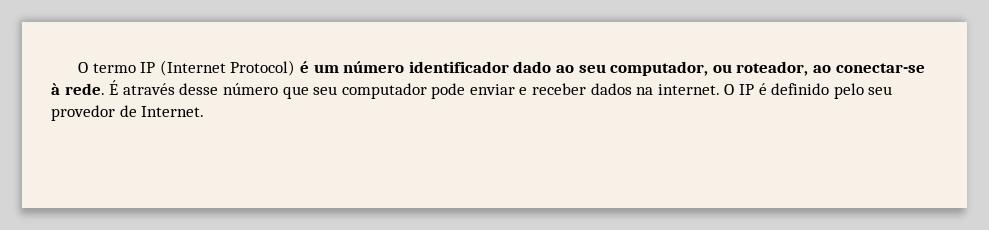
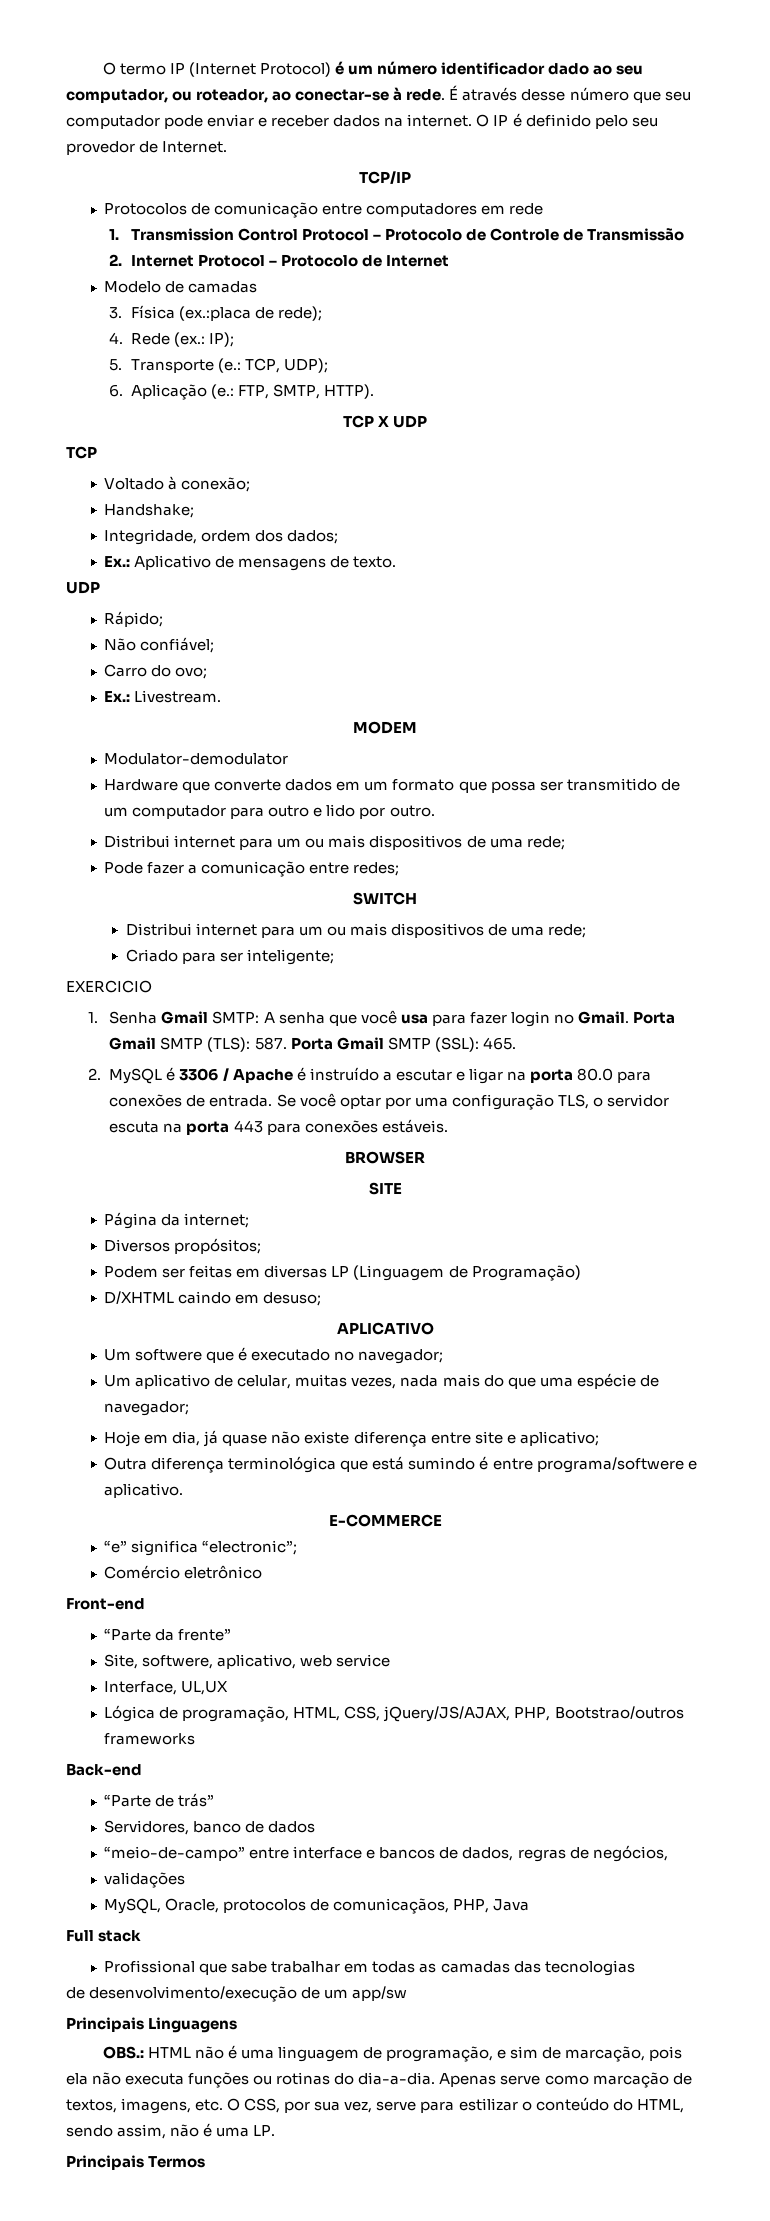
+ TCP/IP
+ Protocolos de comunicação entre computadores em rede
+ 1. Transmission Control Protocol – Protocolo de Controle de Transmissão
+ 2. Internet Protocol – Protocolo de Internet
+ Modelo de camadas
+ 3. Física (ex.:placa de rede);
+ 4. Rede (ex.: IP);
+ 5. Transporte (e.: TCP, UDP);
+ 6. Aplicação (e.: FTP, SMTP, HTTP).
+ TCP X UDP
+ TCP
+ Voltado à conexão;
+ Handshake;
+ Integridade, ordem dos dados;
+ Ex.: Aplicativo de mensagens de texto.
+ UDP
+ Rápido;
+ Não confiável;
+ Carro do ovo;
+ Ex.: Livestream.
+ MODEM
+ Modulator-demodulator
+ Hardware que converte dados em um formato que possa ser transmitido de um computador para outro e lido por outro.
+ Distribui internet para um ou mais dispositivos de uma rede;
+ Pode fazer a comunicação entre redes;
+ SWITCH
+ Distribui internet para um ou mais dispositivos de uma rede;
+ Criado para ser inteligente;
+ EXERCICIO
+ 1. Senha Gmail SMTP: A senha que você usa para fazer login no Gmail. Porta Gmail SMTP (TLS): 587. Porta Gmail SMTP (SSL): 465.
+ 2. MySQL é 3306 / Apache é instruído a escutar e ligar na porta 80.0 para conexões de entrada. Se você optar por uma configuração TLS, o servidor escuta na porta 443 para conexões estáveis.
+ BROWSER
+ SITE
+ Página da internet;
+ Diversos propósitos;
+ Podem ser feitas em diversas LP (Linguagem de Programação)
+ D/XHTML caindo em desuso;
+ APLICATIVO
+ Um softwere que é executado no navegador;
+ Um aplicativo de celular, muitas vezes, nada mais do que uma espécie de navegador;
+ Hoje em dia, já quase não existe diferença entre site e aplicativo;
+ Outra diferença terminológica que está sumindo é entre programa/softwere e aplicativo.
+ E-COMMERCE
+ “e” significa “electronic”;
+ Comércio eletrônico
+ Front-end
+ “Parte da frente”
+ Site, softwere, aplicativo, web service
+ Interface, UL,UX
+ Lógica de programação, HTML, CSS, jQuery/JS/AJAX, PHP, Bootstrao/outros frameworks
+ Back-end
+ “Parte de trás”
+ Servidores, banco de dados
+ “meio-de-campo” entre interface e bancos de dados, regras de negócios,
+ validações
+ MySQL, Oracle, protocolos de comunicaçãos, PHP, Java
+ Full stack
+ Profissional que sabe trabalhar em todas as camadas das tecnologias
+ de desenvolvimento/execução de um app/sw
+ Principais Linguagens
+ OBS.: HTML não é uma linguagem de programação, e sim de marcação, pois ela não executa funções ou rotinas do dia-a-dia. Apenas serve como marcação de textos, imagens, etc. O CSS, por sua vez, serve para estilizar o conteúdo do HTML, sendo assim, não é uma LP.
+ Principais Termos

